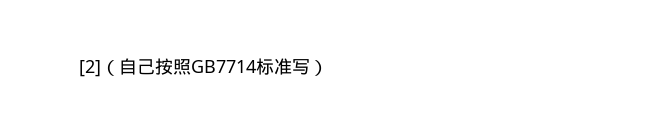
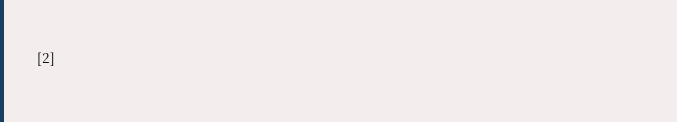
- [2]（自己按照GB7714标准写）
+ [2]

